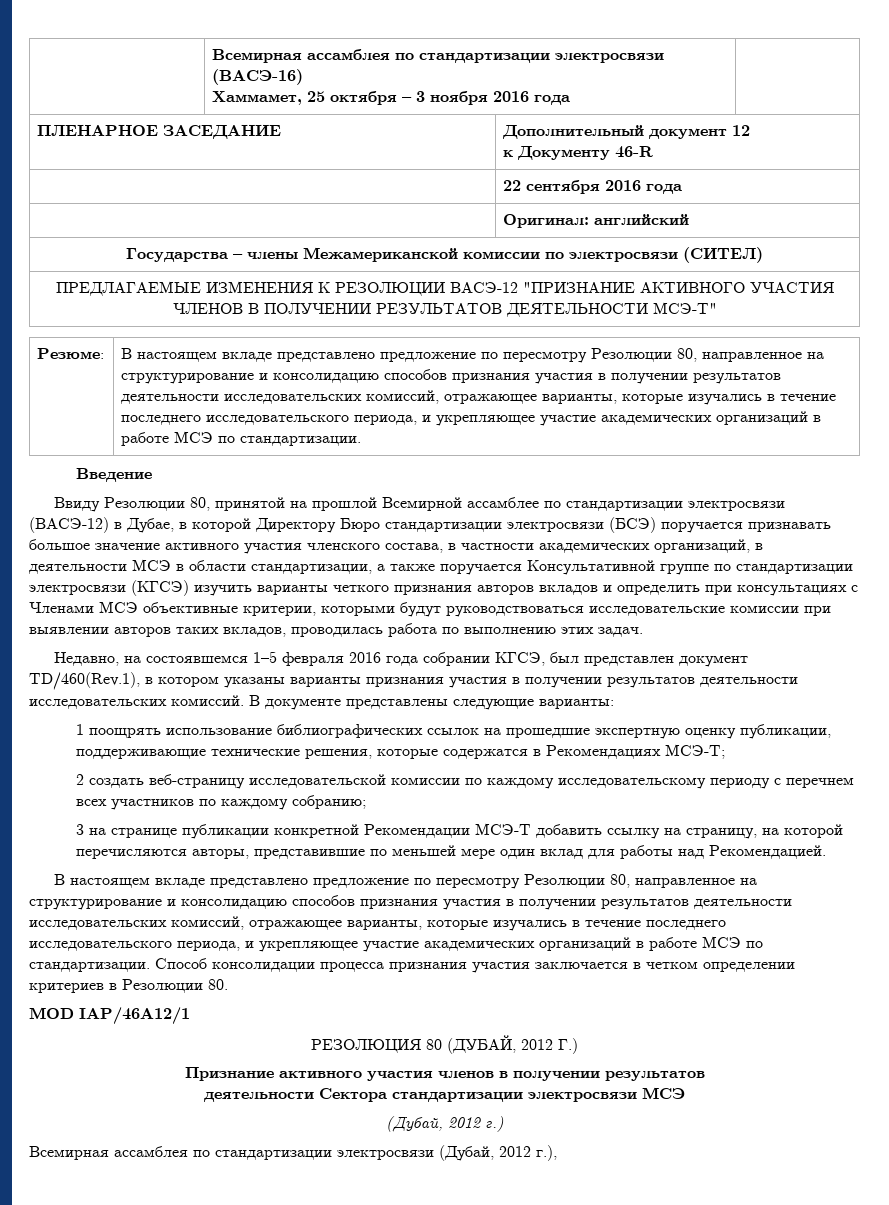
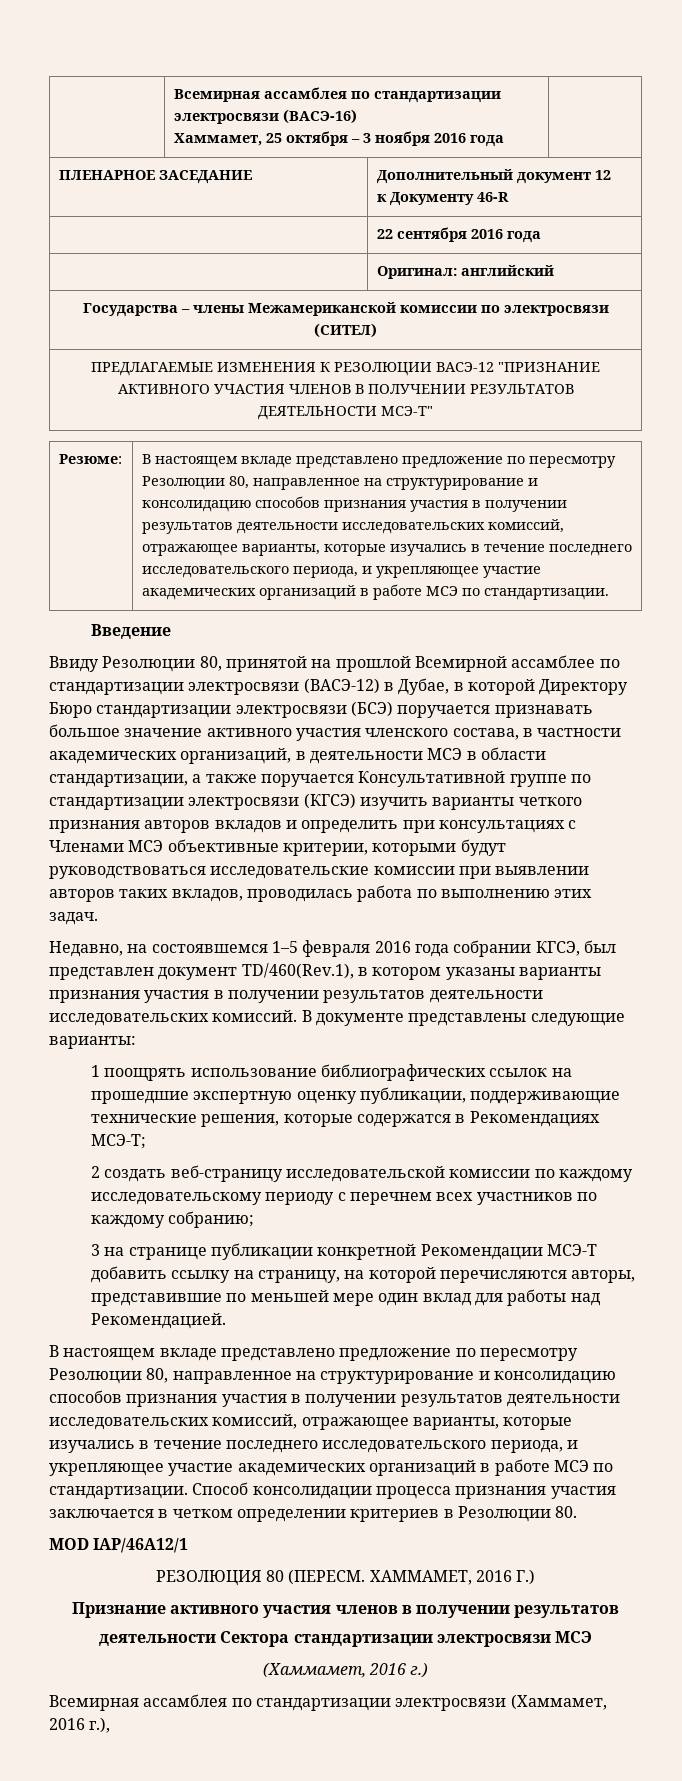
- РЕЗОЛЮЦИЯ 80 (ДУБАЙ, 2012 Г.)
+ РЕЗОЛЮЦИЯ 80 (ПЕРЕСМ. ХАММАМЕТ, 2016 Г.)
- (Дубай, 2012 г.)
+ (Хаммамет, 2016 г.)
- Всемирная ассамблея по стандартизации электросвязи (Дубай, 2012 г.),
+ Всемирная ассамблея по стандартизации электросвязи (Хаммамет, 2016 г.),

